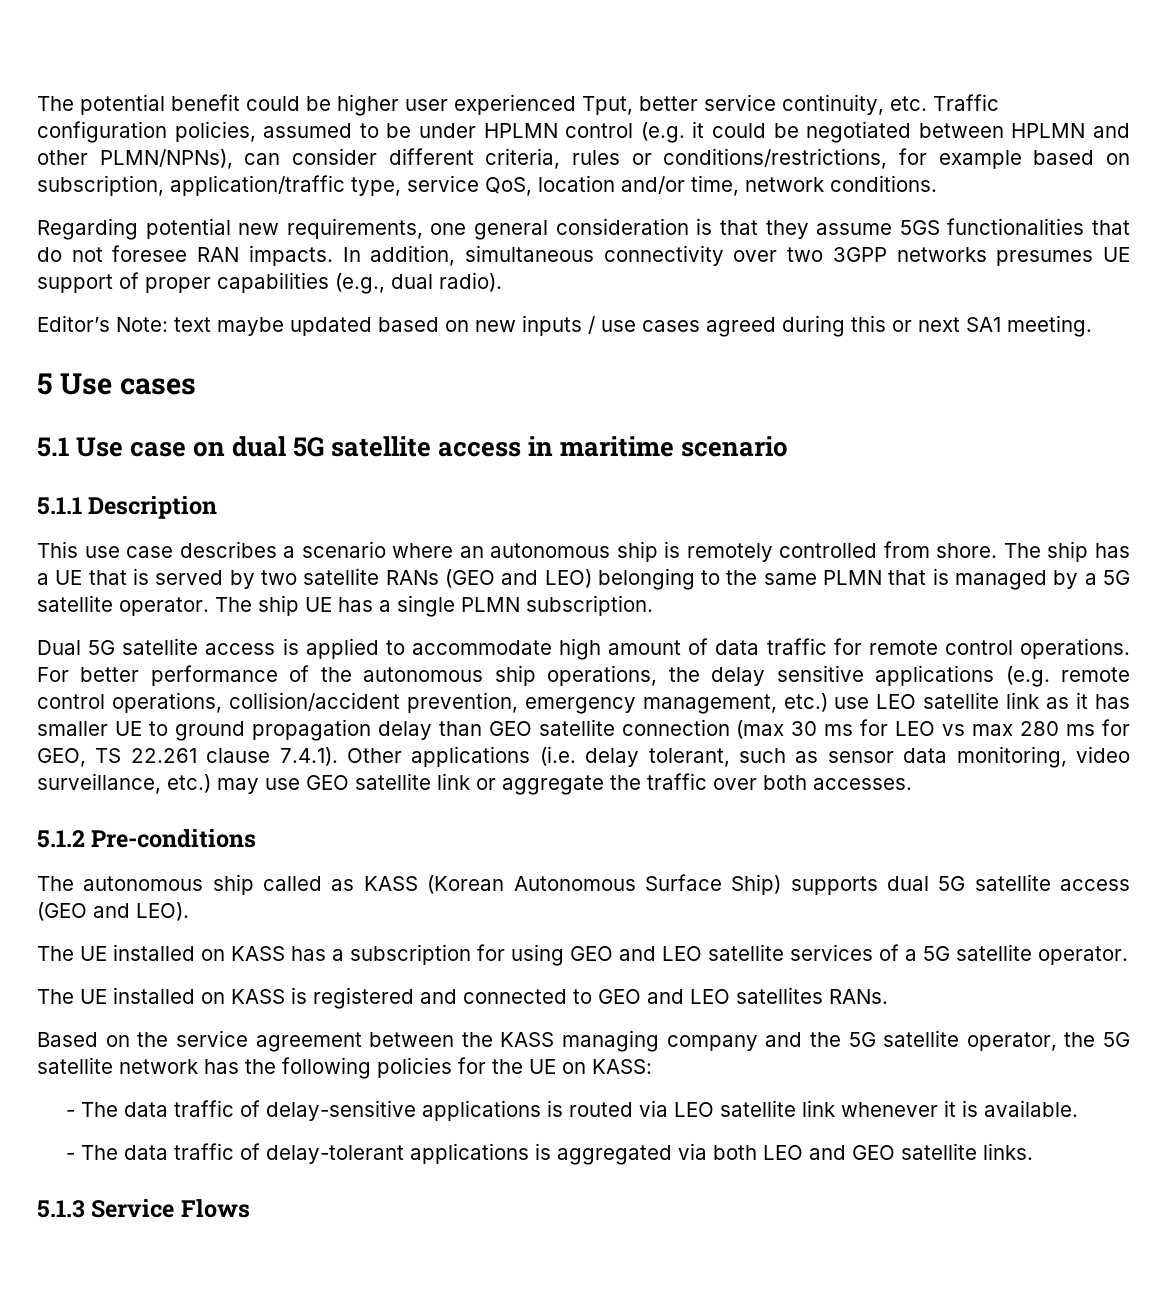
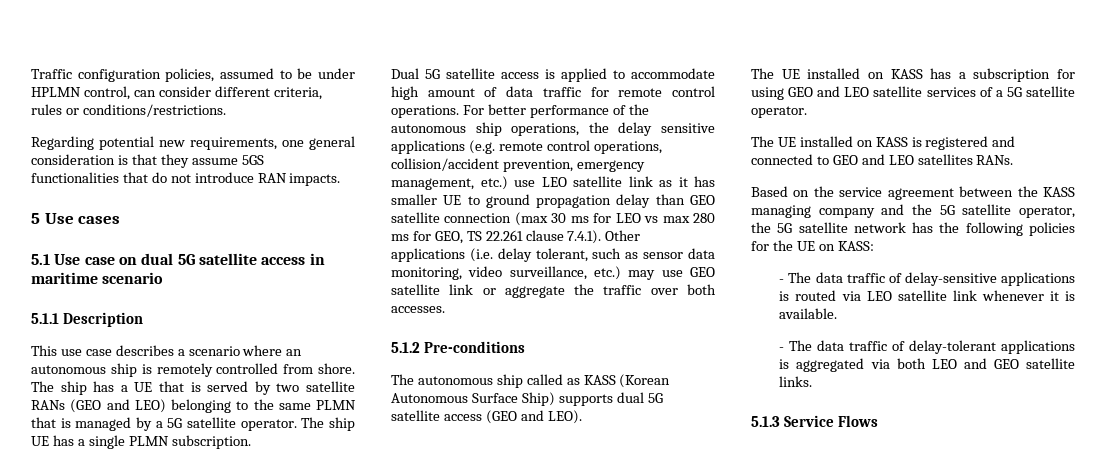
- The potential benefit could be higher user experienced Tput, better service continuity, etc. Traffic configuration policies, assumed to be under HPLMN control (e.g. it could be negotiated between HPLMN and other PLMN/NPNs), can consider different criteria, rules or conditions/restrictions, for example based on subscription, application/traffic type, service QoS, location and/or time, network conditions.
+ Traffic configuration policies, assumed to be under HPLMN control, can consider different criteria, rules or conditions/restrictions.
- Regarding potential new requirements, one general consideration is that they assume 5GS functionalities that do not foresee RAN impacts. In addition, simultaneous connectivity over two 3GPP networks presumes UE support of proper capabilities (e.g., dual radio).
- Editor’s Note: text maybe updated based on new inputs / use cases agreed during this or next SA1 meeting.
+ Regarding potential new requirements, one general consideration is that they assume 5GS functionalities that do not introduce RAN impacts.

